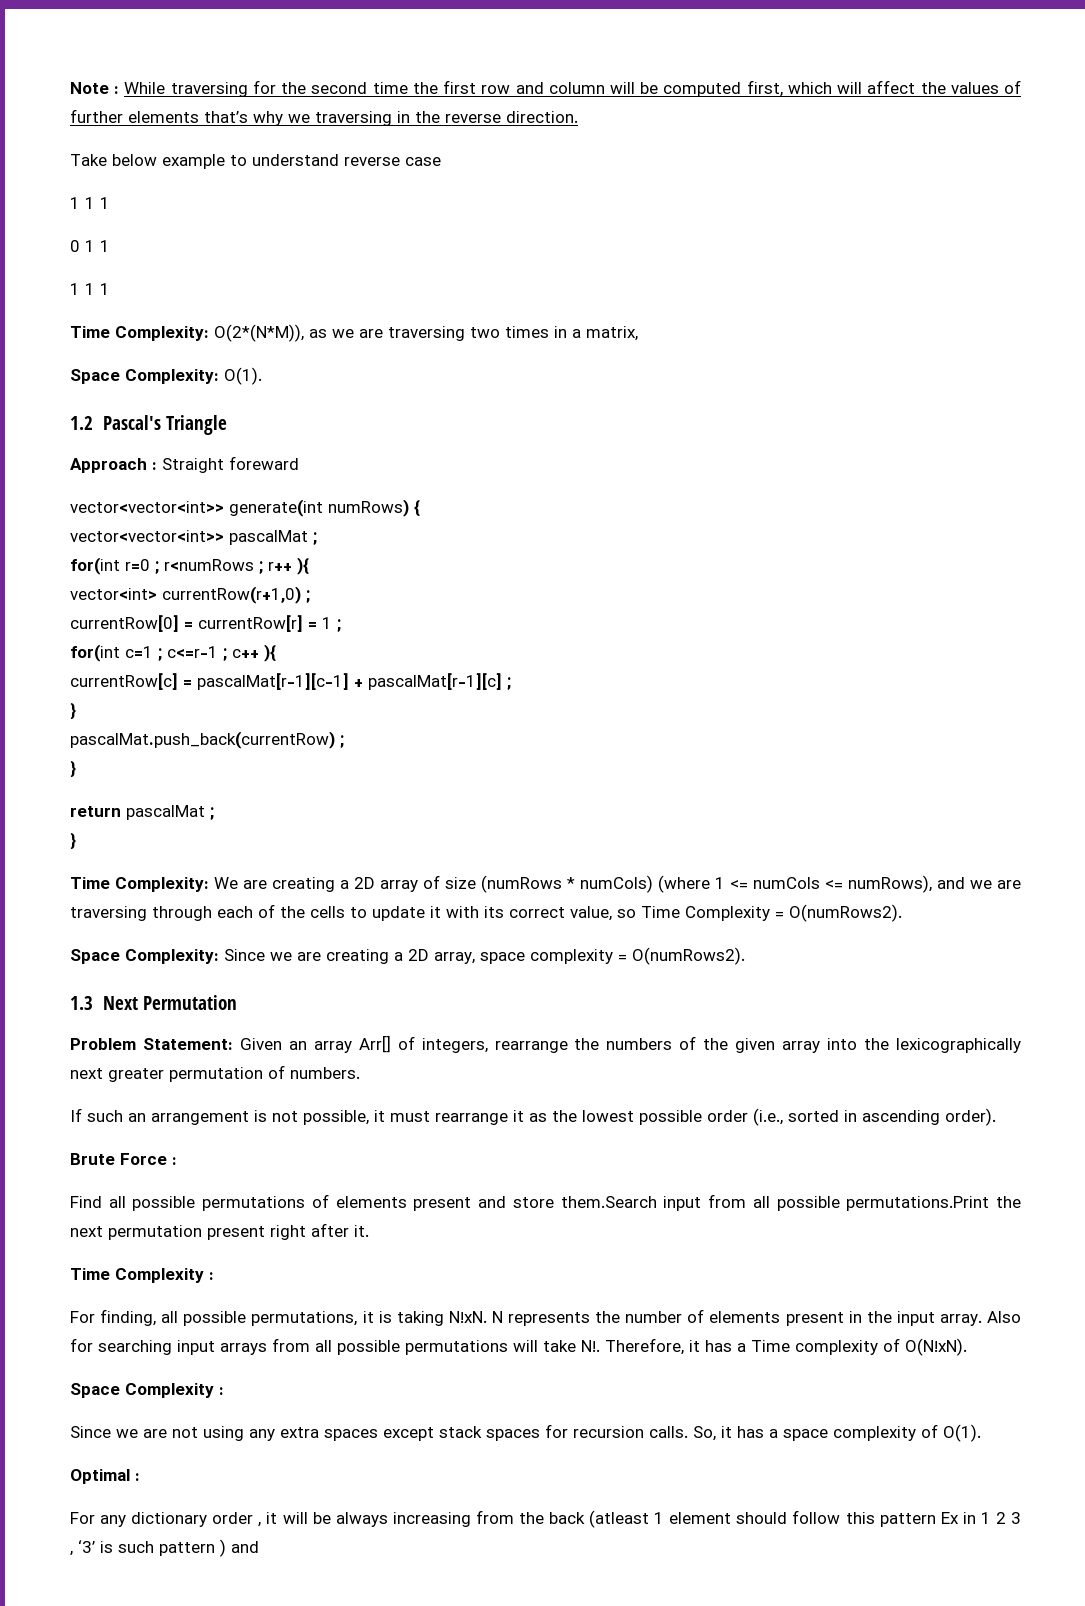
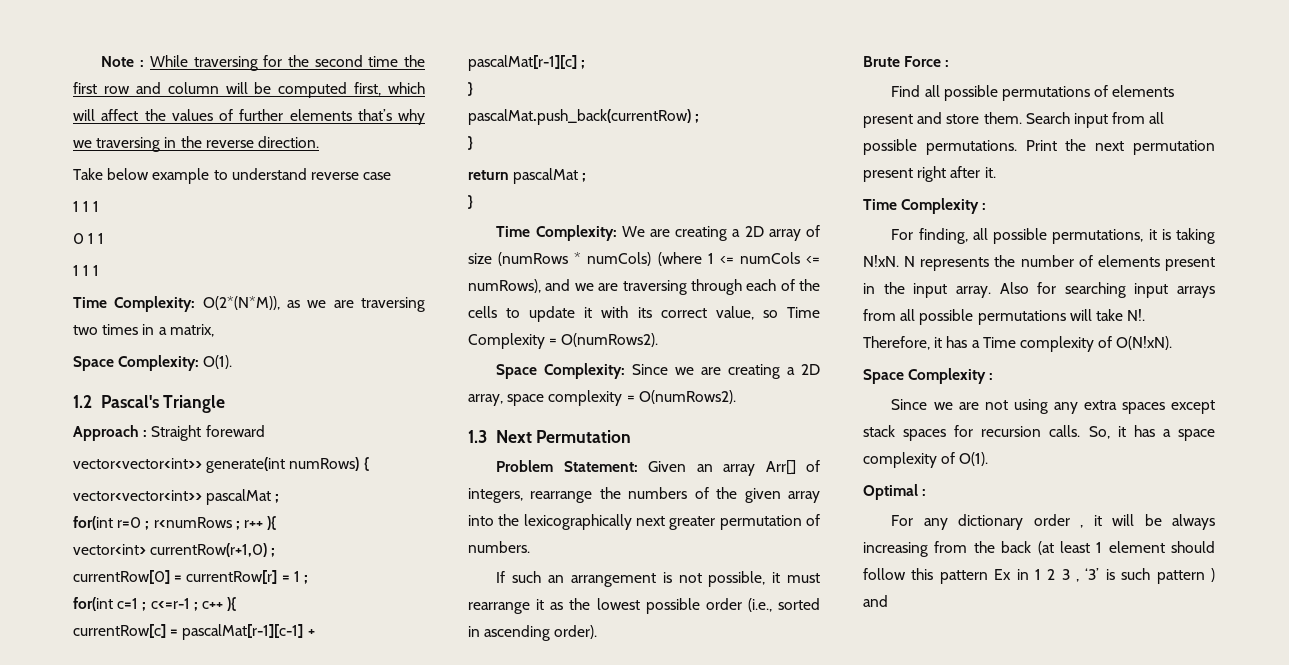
- Find all possible permutations of elements present and store them.Search input from all possible permutations.Print the next permutation present right after it.
+ Find all possible permutations of elements present and store them. Search input from all possible permutations. Print the next permutation present right after it.
- For any dictionary order , it will be always increasing from the back (atleast 1 element should follow this pattern Ex in 1 2 3 , ‘3’ is such pattern ) and
+ For any dictionary order , it will be always increasing from the back (at least 1 element should follow this pattern Ex in 1 2 3 , ‘3’ is such pattern ) and

